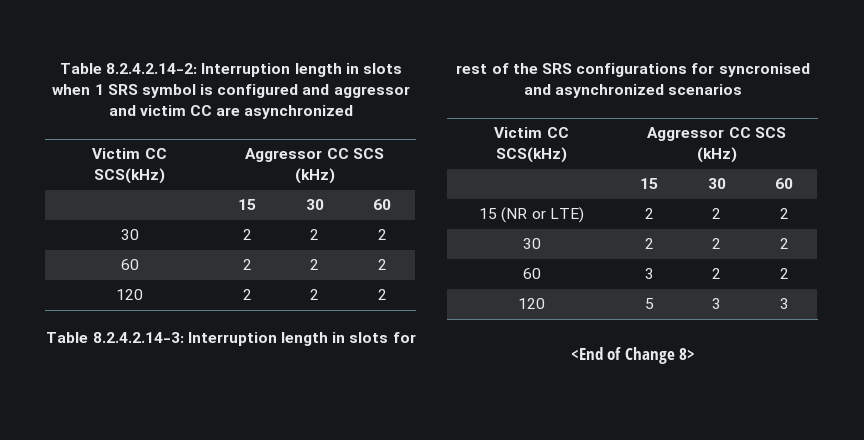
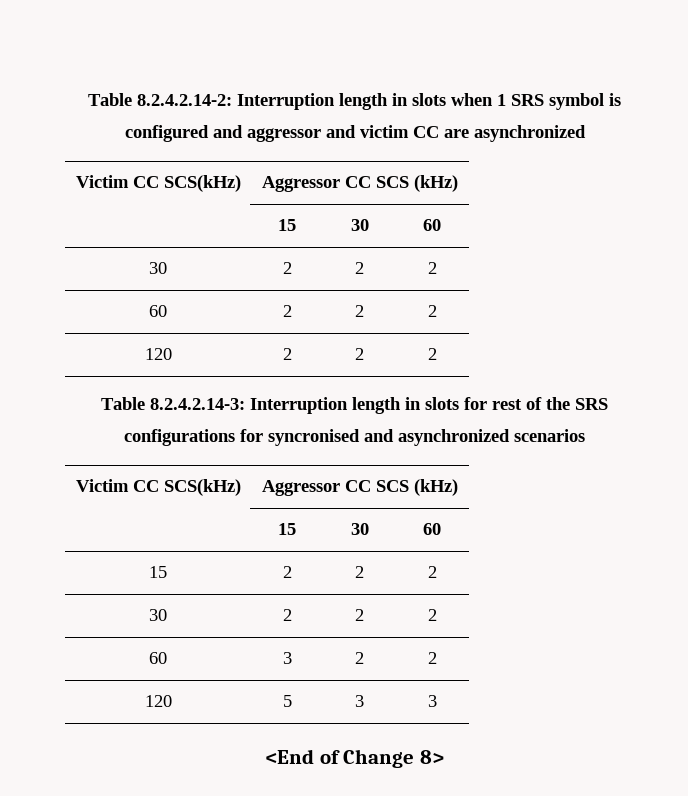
- 15 (NR or LTE) | 2 | 2 | 2
+ 15 | 2 | 2 | 2

